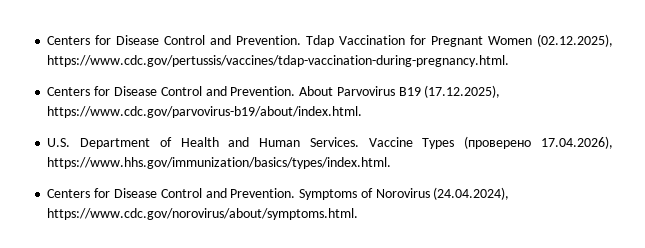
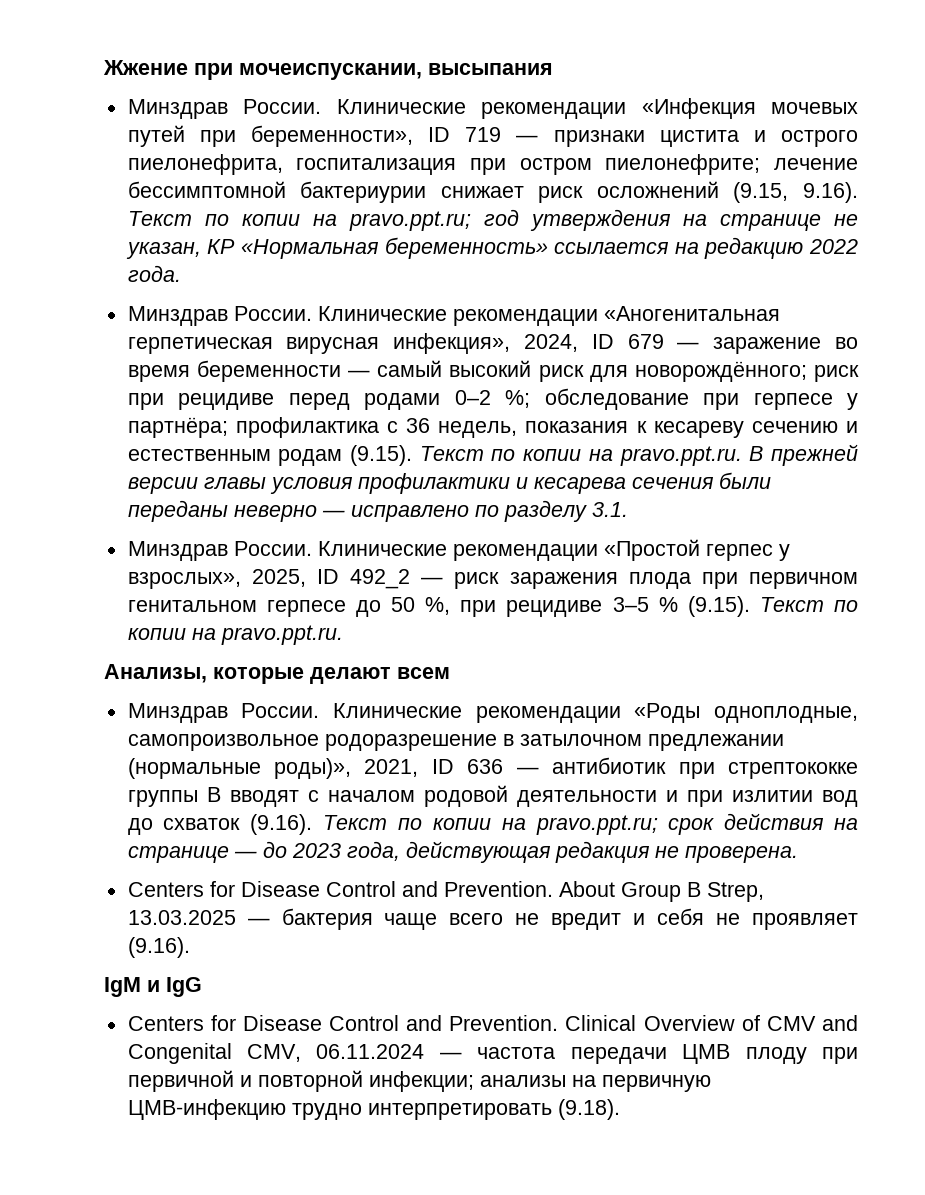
- Centers for Disease Control and Prevention. Tdap Vaccination for Pregnant Women (02.12.2025), https://www.cdc.gov/pertussis/vaccines/tdap-vaccination-during-pregnancy.html.
+ Жжение при мочеиспускании, высыпания
+ Минздрав России. Клинические рекомендации «Инфекция мочевых путей при беременности», ID 719 — признаки цистита и острого пиелонефрита, госпитализация при остром пиелонефрите; лечение бессимптомной бактериурии снижает риск осложнений (9.15, 9.16). Текст по копии на pravo.ppt.ru; год утверждения на странице не указан, КР «Нормальная беременность» ссылается на редакцию 2022 года.
+ Минздрав России. Клинические рекомендации «Аногенитальная герпетическая вирусная инфекция», 2024, ID 679 — заражение во время беременности — самый высокий риск для новорождённого; риск при рецидиве перед родами 0–2 %; обследование при герпесе у партнёра; профилактика с 36 недель, показания к кесареву сечению и естественным родам (9.15). Текст по копии на pravo.ppt.ru. В прежней версии главы условия профилактики и кесарева сечения были переданы неверно — исправлено по разделу 3.1.
+ Минздрав России. Клинические рекомендации «Простой герпес у взрослых», 2025, ID 492_2 — риск заражения плода при первичном генитальном герпесе до 50 %, при рецидиве 3–5 % (9.15). Текст по копии на pravo.ppt.ru.
+ Анализы, которые делают всем
+ Минздрав России. Клинические рекомендации «Роды одноплодные, самопроизвольное родоразрешение в затылочном предлежании (нормальные роды)», 2021, ID 636 — антибиотик при стрептококке группы B вводят с началом родовой деятельности и при излитии вод до схваток (9.16). Текст по копии на pravo.ppt.ru; срок действия на странице — до 2023 года, действующая редакция не проверена.
- About Parvovirus B19 (17.12.2025), https://www.cdc.gov/parvovirus-b19/about/index.html.
- U.S. Department of Health and Human Services. Vaccine Types (проверено 17.04.2026), https://www.hhs.gov/immunization/basics/types/index.html.
- Centers for Disease Control and Prevention. Symptoms of Norovirus (24.04.2024), https://www.cdc.gov/norovirus/about/symptoms.html.
+ About Group B Strep, 13.03.2025 — бактерия чаще всего не вредит и себя не проявляет (9.16).
+ IgM и IgG
+ Centers for Disease Control and Prevention. Clinical Overview of CMV and Congenital CMV, 06.11.2024 — частота передачи ЦМВ плоду при первичной и повторной инфекции; анализы на первичную ЦМВ-инфекцию трудно интерпретировать (9.18).

